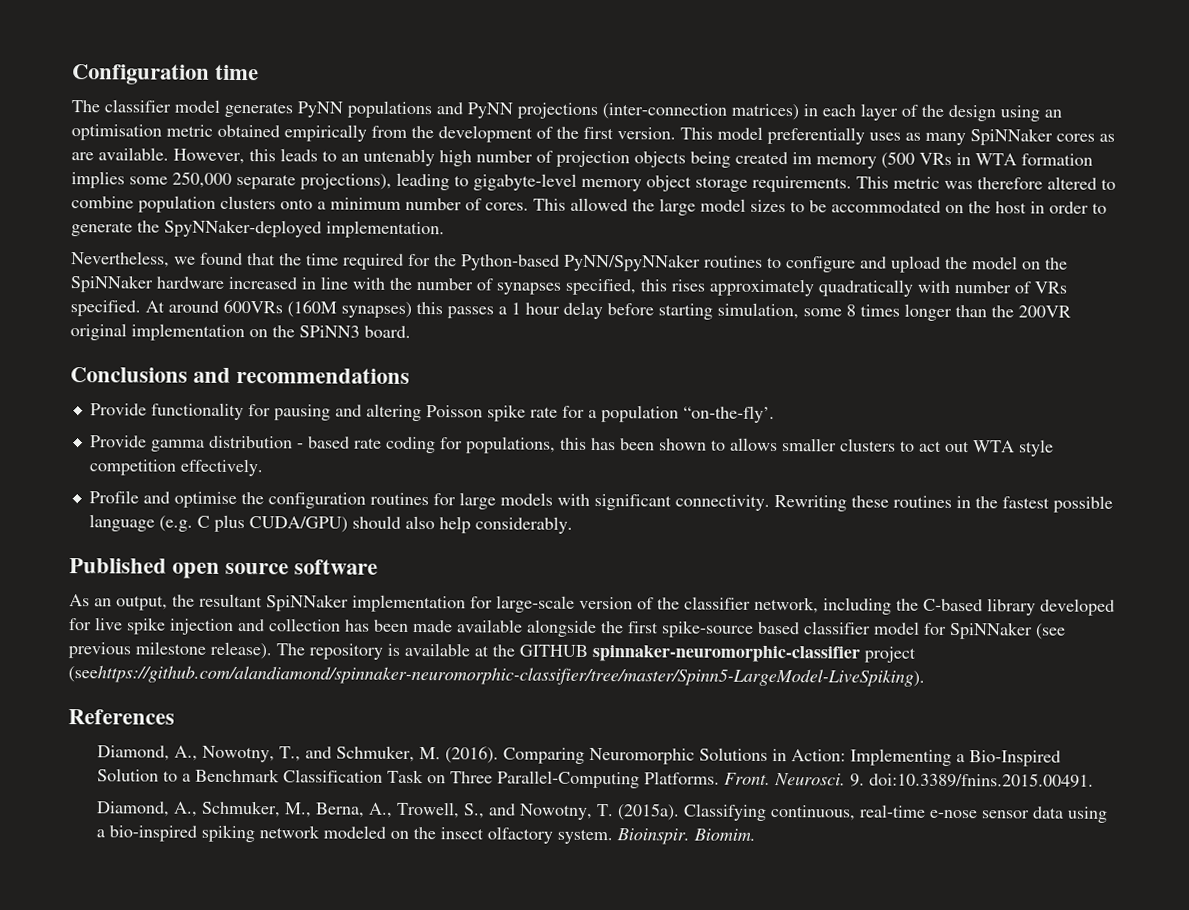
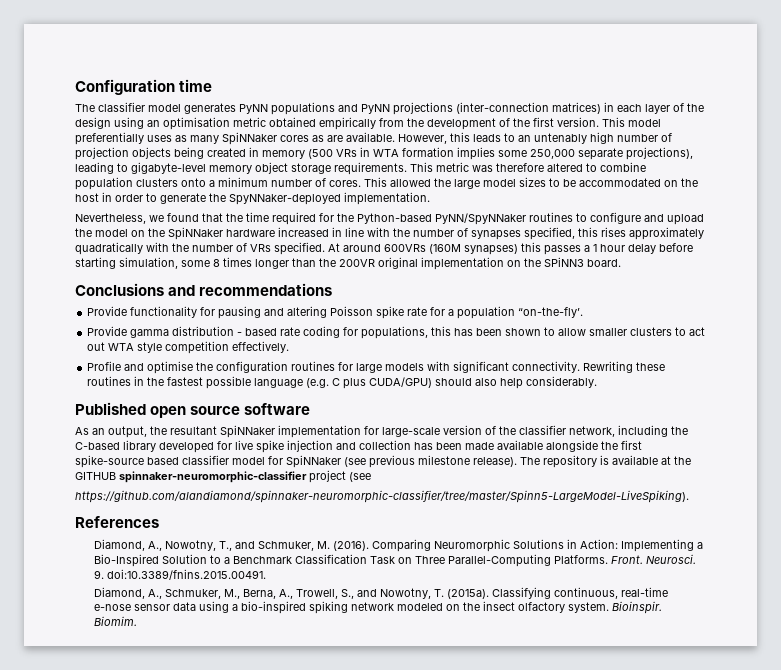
- However, this leads to an untenably high number of projection objects being created im memory (500 VRs in WTA formation implies some 250,000 separate projections), leading to gigabyte-level memory object storage requirements.
+ However, this leads to an untenably high number of projection objects being created in memory (500 VRs in WTA formation implies some 250,000 separate projections), leading to gigabyte-level memory object storage requirements.
- Nevertheless, we found that the time required for the Python-based PyNN/SpyNNaker routines to configure and upload the model on the SpiNNaker hardware increased in line with the number of synapses specified, this rises approximately quadratically with number of VRs specified.
+ Nevertheless, we found that the time required for the Python-based PyNN/SpyNNaker routines to configure and upload the model on the SpiNNaker hardware increased in line with the number of synapses specified, this rises approximately quadratically with the number of VRs specified.
- Provide gamma distribution - based rate coding for populations, this has been shown to allows smaller clusters to act out WTA style competition effectively.
+ Provide gamma distribution - based rate coding for populations, this has been shown to allow smaller clusters to act out WTA style competition effectively.
- The repository is available at the GITHUB spinnaker-neuromorphic-classifier project (seehttps://github.com/alandiamond/spinnaker-neuromorphic-classifier/tree/master/Spinn5-LargeModel-LiveSpiking).
+ The repository is available at the GITHUB spinnaker-neuromorphic-classifier project (see
+ https://github.com/alandiamond/spinnaker-neuromorphic-classifier/tree/master/Spinn5-LargeModel-LiveSpiking).

